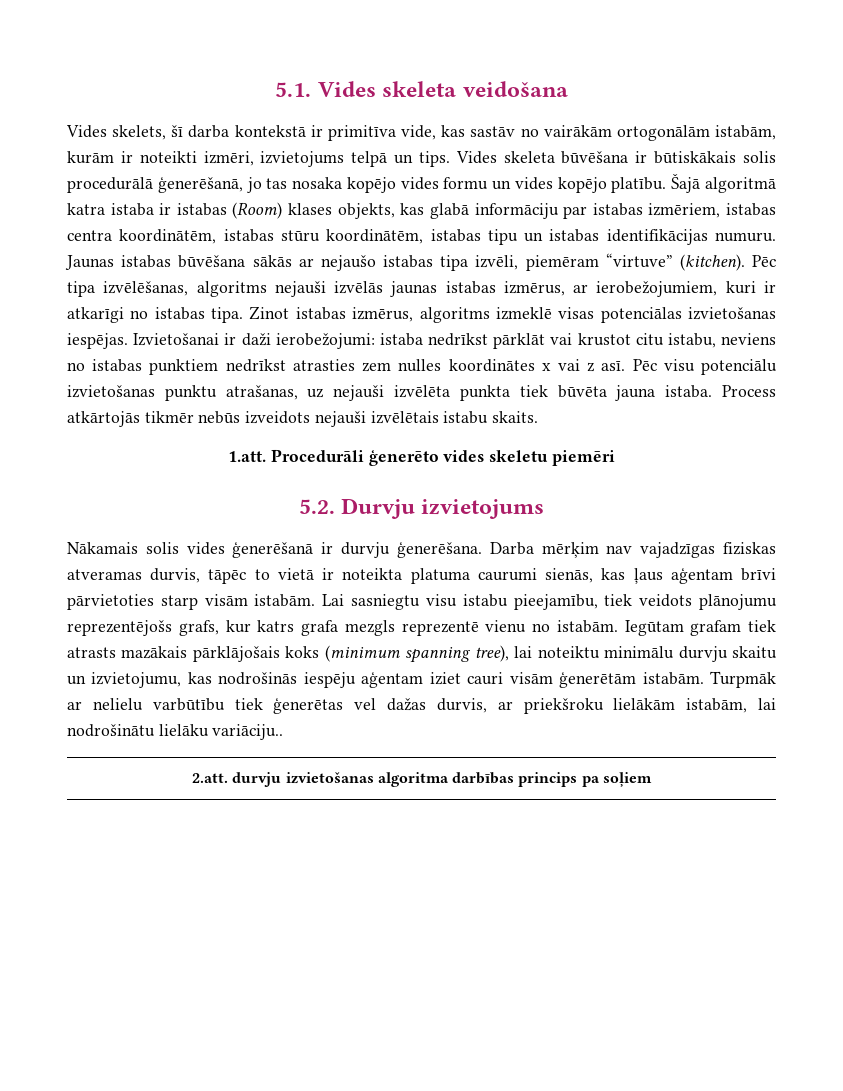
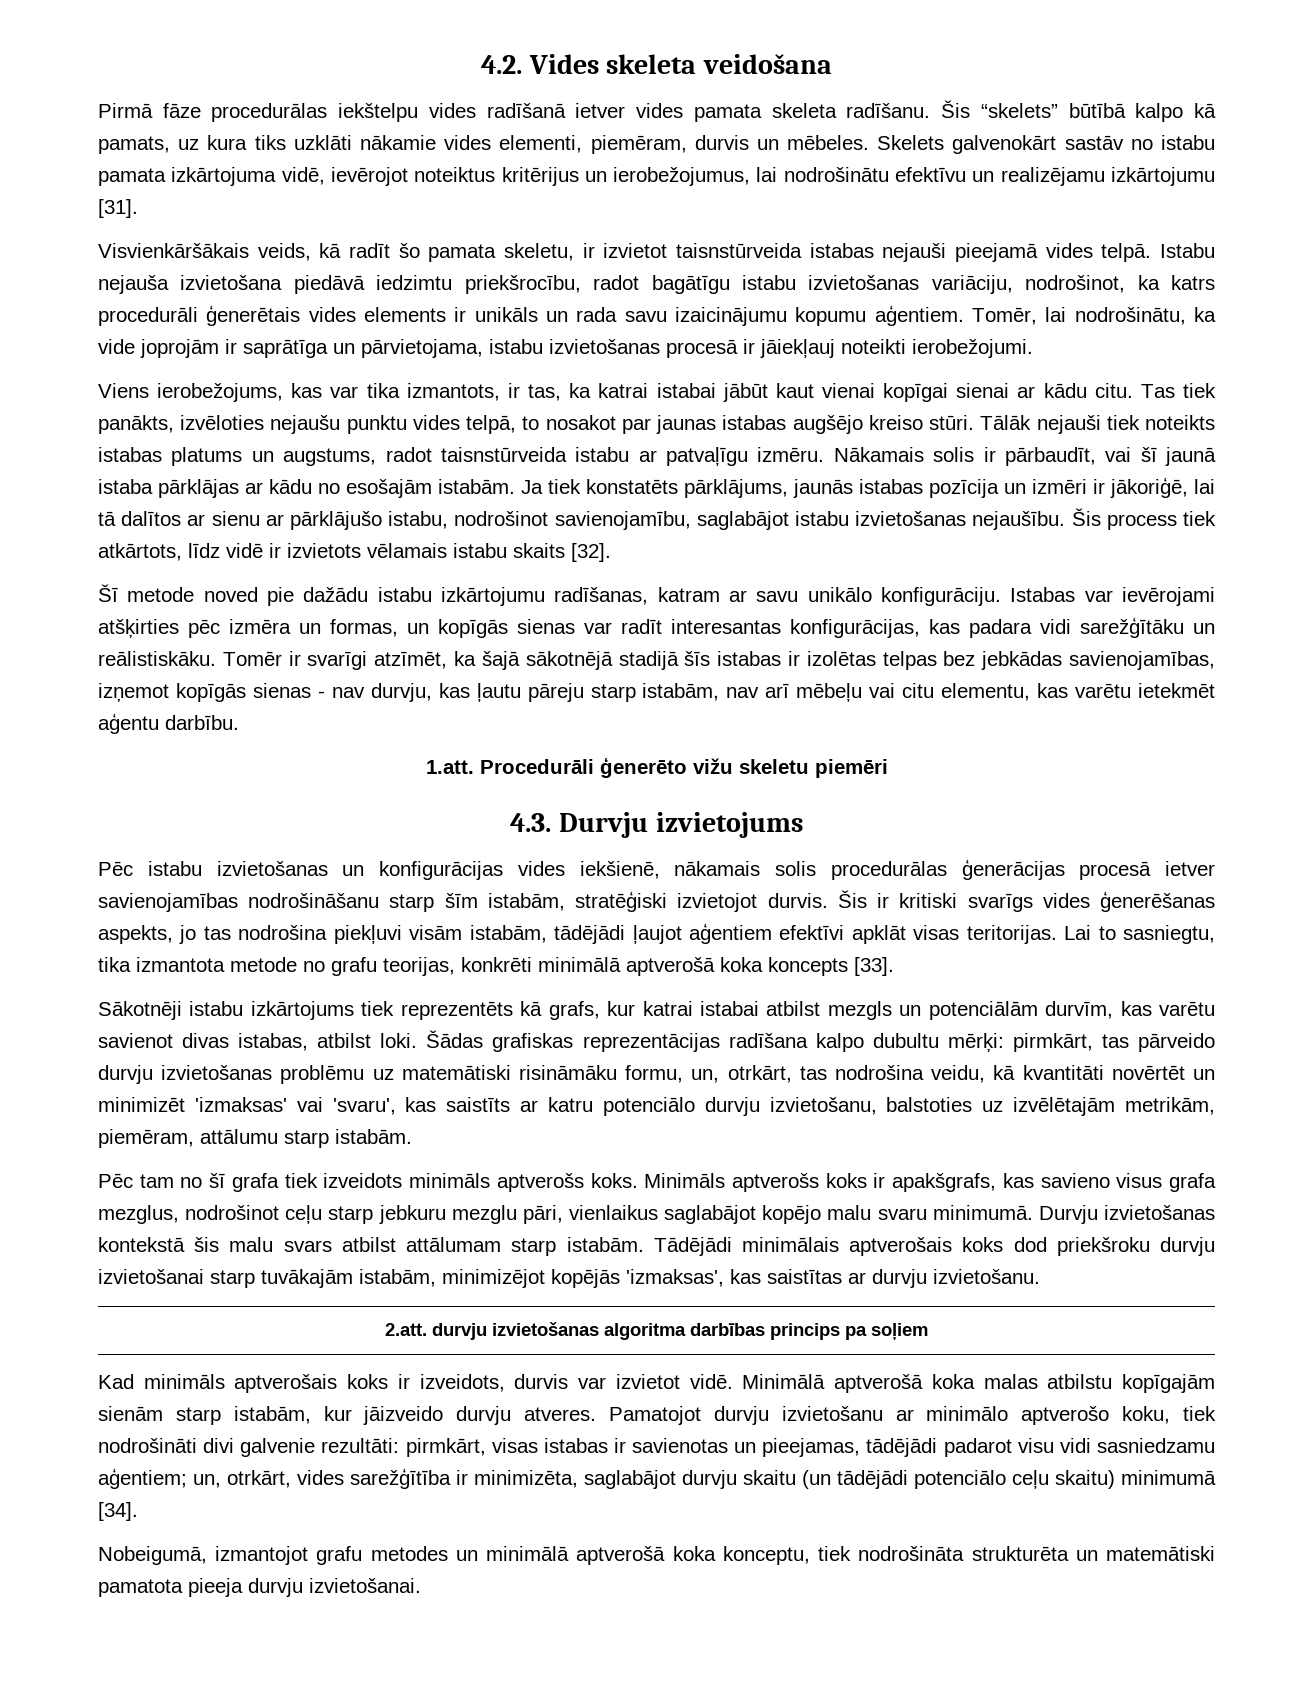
- 5.1. Vides skeleta veidošana
+ 4.2. Vides skeleta veidošana
- Vides skelets, šī darba kontekstā ir primitīva vide, kas sastāv no vairākām ortogonālām istabām, kurām ir noteikti izmēri, izvietojums telpā un tips. Vides skeleta būvēšana ir būtiskākais solis procedurālā ģenerēšanā, jo tas nosaka kopējo vides formu un vides kopējo platību. Šajā algoritmā katra istaba ir istabas (Room) klases objekts, kas glabā informāciju par istabas izmēriem, istabas centra koordinātēm, istabas stūru koordinātēm, istabas tipu un istabas identifikācijas numuru. Jaunas istabas būvēšana sākās ar nejaušo istabas tipa izvēli, piemēram “virtuve” (kitchen). Pēc tipa izvēlēšanas, algoritms nejauši izvēlās jaunas istabas izmērus, ar ierobežojumiem, kuri ir atkarīgi no istabas tipa. Zinot istabas izmērus, algoritms izmeklē visas potenciālas izvietošanas iespējas. Izvietošanai ir daži ierobežojumi: istaba nedrīkst pārklāt vai krustot citu istabu, neviens no istabas punktiem nedrīkst atrasties zem nulles koordinātes x vai z asī. Pēc visu potenciālu izvietošanas punktu atrašanas, uz nejauši izvēlēta punkta tiek būvēta jauna istaba. Process atkārtojās tikmēr nebūs izveidots nejauši izvēlētais istabu skaits.
+ Pirmā fāze procedurālas iekštelpu vides radīšanā ietver vides pamata skeleta radīšanu. Šis “skelets” būtībā kalpo kā pamats, uz kura tiks uzklāti nākamie vides elementi, piemēram, durvis un mēbeles. Skelets galvenokārt sastāv no istabu pamata izkārtojuma vidē, ievērojot noteiktus kritērijus un ierobežojumus, lai nodrošinātu efektīvu un realizējamu izkārtojumu [31].
+ Visvienkāršākais veids, kā radīt šo pamata skeletu, ir izvietot taisnstūrveida istabas nejauši pieejamā vides telpā. Istabu nejauša izvietošana piedāvā iedzimtu priekšrocību, radot bagātīgu istabu izvietošanas variāciju, nodrošinot, ka katrs procedurāli ģenerētais vides elements ir unikāls un rada savu izaicinājumu kopumu aģentiem. Tomēr, lai nodrošinātu, ka vide joprojām ir saprātīga un pārvietojama, istabu izvietošanas procesā ir jāiekļauj noteikti ierobežojumi.
+ Viens ierobežojums, kas var tika izmantots, ir tas, ka katrai istabai jābūt kaut vienai kopīgai sienai ar kādu citu. Tas tiek panākts, izvēloties nejaušu punktu vides telpā, to nosakot par jaunas istabas augšējo kreiso stūri. Tālāk nejauši tiek noteikts istabas platums un augstums, radot taisnstūrveida istabu ar patvaļīgu izmēru. Nākamais solis ir pārbaudīt, vai šī jaunā istaba pārklājas ar kādu no esošajām istabām. Ja tiek konstatēts pārklājums, jaunās istabas pozīcija un izmēri ir jākoriģē, lai tā dalītos ar sienu ar pārklājušo istabu, nodrošinot savienojamību, saglabājot istabu izvietošanas nejaušību. Šis process tiek atkārtots, līdz vidē ir izvietots vēlamais istabu skaits [32].
+ Šī metode noved pie dažādu istabu izkārtojumu radīšanas, katram ar savu unikālo konfigurāciju. Istabas var ievērojami atšķirties pēc izmēra un formas, un kopīgās sienas var radīt interesantas konfigurācijas, kas padara vidi sarežģītāku un reālistiskāku. Tomēr ir svarīgi atzīmēt, ka šajā sākotnējā stadijā šīs istabas ir izolētas telpas bez jebkādas savienojamības, izņemot kopīgās sienas - nav durvju, kas ļautu pāreju starp istabām, nav arī mēbeļu vai citu elementu, kas varētu ietekmēt aģentu darbību.
- 1.att. Procedurāli ģenerēto vides skeletu piemēri
+ 1.att. Procedurāli ģenerēto vižu skeletu piemēri
- 5.2. Durvju izvietojums
+ 4.3. Durvju izvietojums
- Nākamais solis vides ģenerēšanā ir durvju ģenerēšana. Darba mērķim nav vajadzīgas fiziskas atveramas durvis, tāpēc to vietā ir noteikta platuma caurumi sienās, kas ļaus aģentam brīvi pārvietoties starp visām istabām. Lai sasniegtu visu istabu pieejamību, tiek veidots plānojumu reprezentējošs grafs, kur katrs grafa mezgls reprezentē vienu no istabām. Iegūtam grafam tiek atrasts mazākais pārklājošais koks (minimum spanning tree), lai noteiktu minimālu durvju skaitu un izvietojumu, kas nodrošinās iespēju aģentam iziet cauri visām ģenerētām istabām. Turpmāk ar nelielu varbūtību tiek ģenerētas vel dažas durvis, ar priekšroku lielākām istabām, lai nodrošinātu lielāku variāciju..
+ Pēc istabu izvietošanas un konfigurācijas vides iekšienē, nākamais solis procedurālas ģenerācijas procesā ietver savienojamības nodrošināšanu starp šīm istabām, stratēģiski izvietojot durvis. Šis ir kritiski svarīgs vides ģenerēšanas aspekts, jo tas nodrošina piekļuvi visām istabām, tādējādi ļaujot aģentiem efektīvi apklāt visas teritorijas. Lai to sasniegtu, tika izmantota metode no grafu teorijas, konkrēti minimālā aptverošā koka koncepts [33].
+ Sākotnēji istabu izkārtojums tiek reprezentēts kā grafs, kur katrai istabai atbilst mezgls un potenciālām durvīm, kas varētu savienot divas istabas, atbilst loki. Šādas grafiskas reprezentācijas radīšana kalpo dubultu mērķi: pirmkārt, tas pārveido durvju izvietošanas problēmu uz matemātiski risināmāku formu, un, otrkārt, tas nodrošina veidu, kā kvantitāti novērtēt un minimizēt 'izmaksas' vai 'svaru', kas saistīts ar katru potenciālo durvju izvietošanu, balstoties uz izvēlētajām metrikām, piemēram, attālumu starp istabām.
+ Pēc tam no šī grafa tiek izveidots minimāls aptverošs koks. Minimāls aptverošs koks ir apakšgrafs, kas savieno visus grafa mezglus, nodrošinot ceļu starp jebkuru mezglu pāri, vienlaikus saglabājot kopējo malu svaru minimumā. Durvju izvietošanas kontekstā šis malu svars atbilst attālumam starp istabām. Tādējādi minimālais aptverošais koks dod priekšroku durvju izvietošanai starp tuvākajām istabām, minimizējot kopējās 'izmaksas', kas saistītas ar durvju izvietošanu.
+ Kad minimāls aptverošais koks ir izveidots, durvis var izvietot vidē. Minimālā aptverošā koka malas atbilstu kopīgajām sienām starp istabām, kur jāizveido durvju atveres. Pamatojot durvju izvietošanu ar minimālo aptverošo koku, tiek nodrošināti divi galvenie rezultāti: pirmkārt, visas istabas ir savienotas un pieejamas, tādējādi padarot visu vidi sasniedzamu aģentiem; un, otrkārt, vides sarežģītība ir minimizēta, saglabājot durvju skaitu (un tādējādi potenciālo ceļu skaitu) minimumā [34].
+ Nobeigumā, izmantojot grafu metodes un minimālā aptverošā koka konceptu, tiek nodrošināta strukturēta un matemātiski pamatota pieeja durvju izvietošanai.

